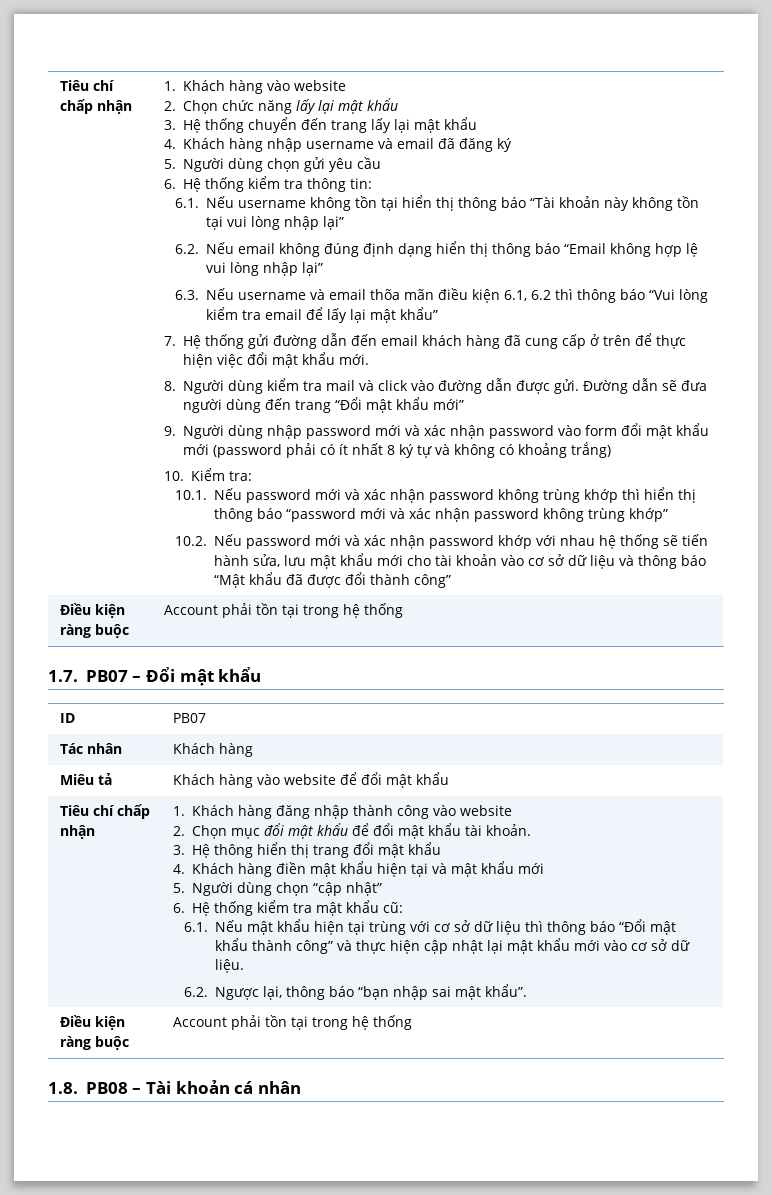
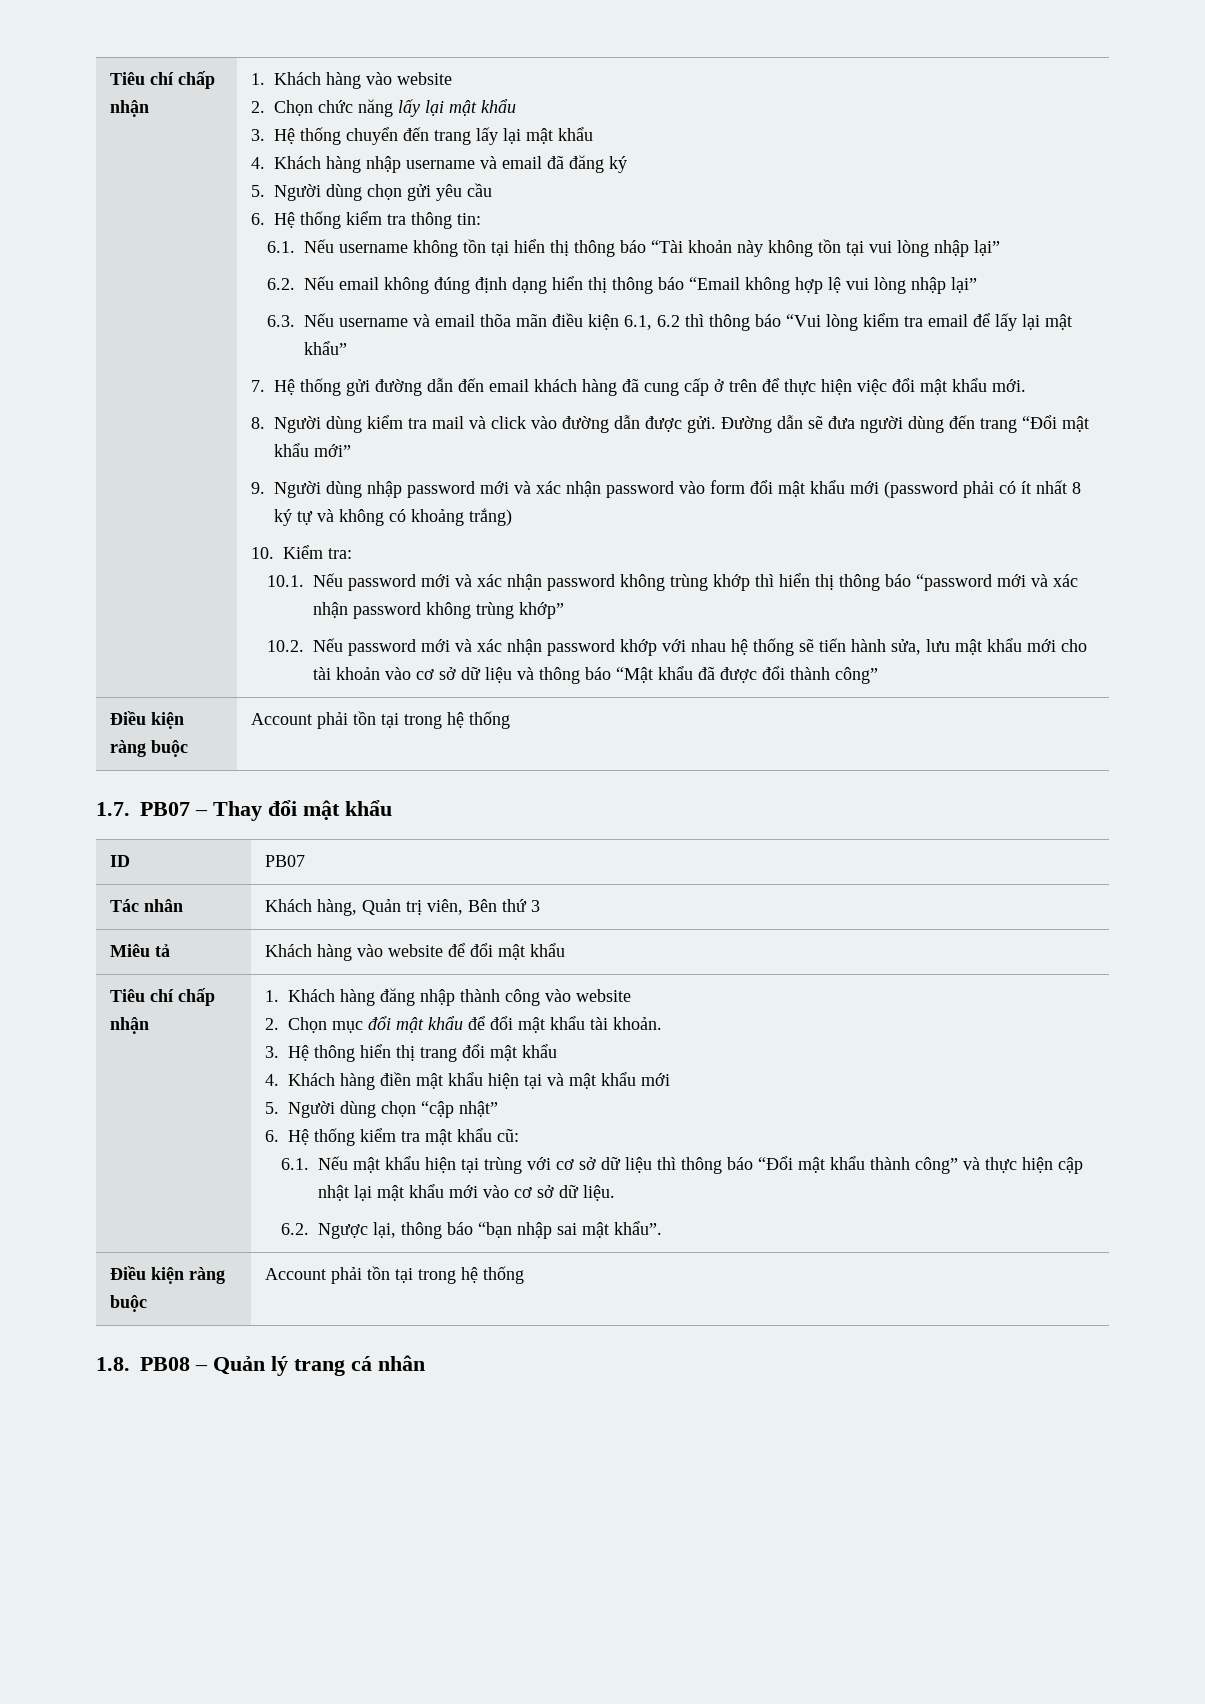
- 1.7. PB07 – Đổi mật khẩu
+ 1.7. PB07 – Thay đổi mật khẩu
- Tác nhân | Khách hàng
+ Tác nhân | Khách hàng, Quản trị viên, Bên thứ 3
- 1.8. PB08 – Tài khoản cá nhân
+ 1.8. PB08 – Quản lý trang cá nhân

